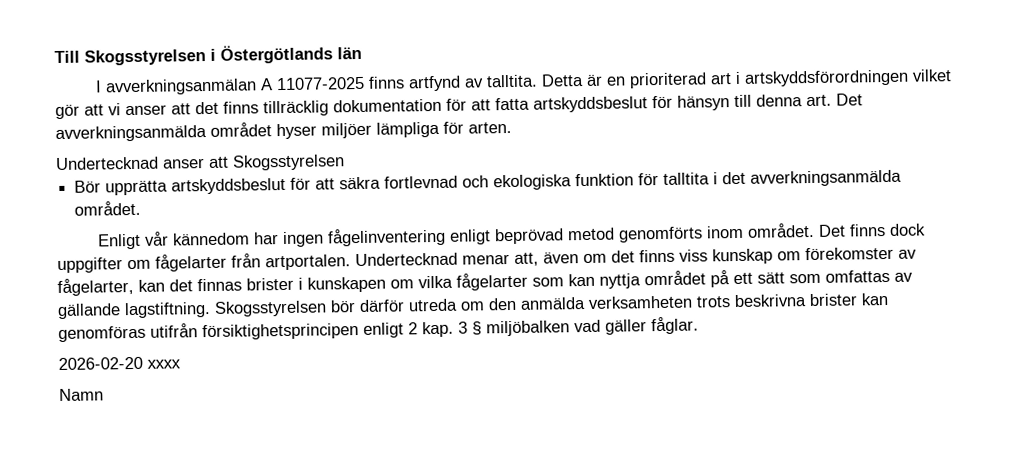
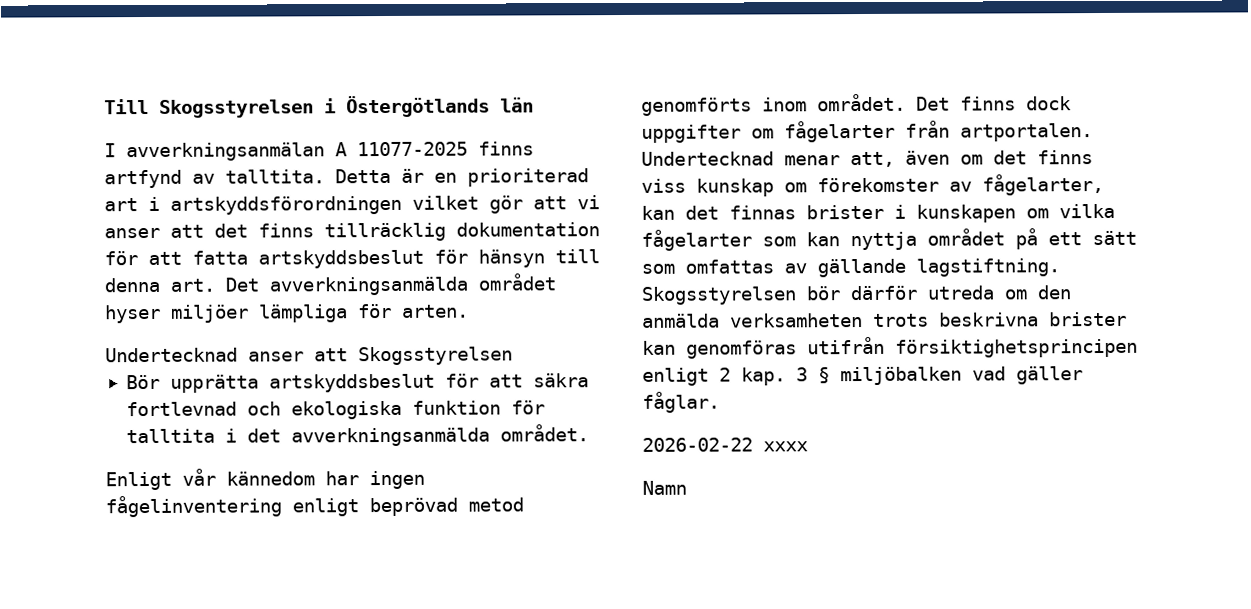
- 2026-02-20 xxxx
+ 2026-02-22 xxxx

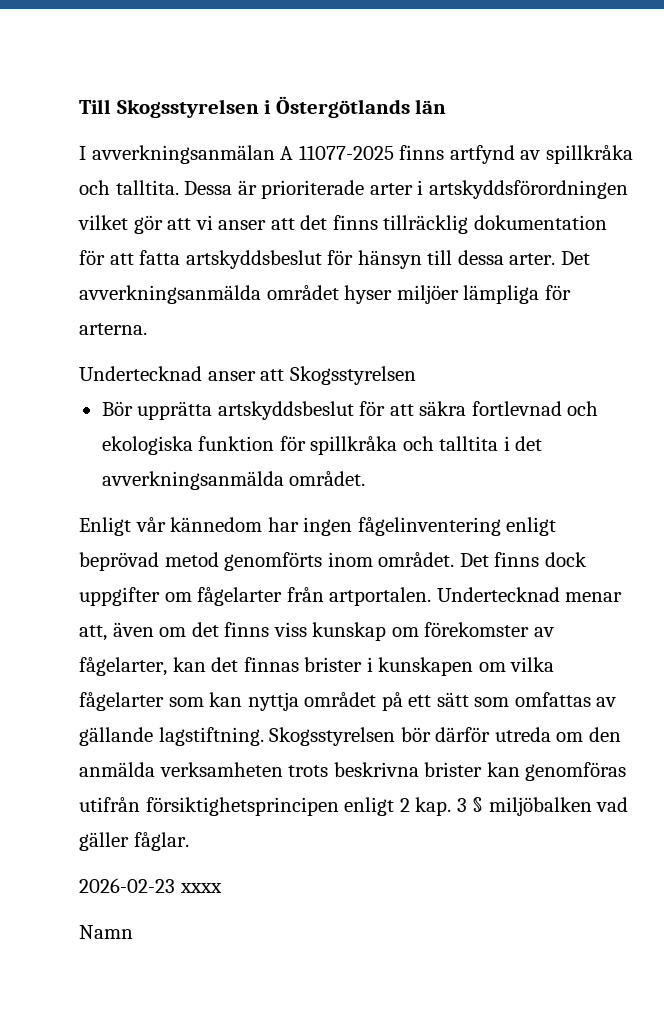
- I avverkningsanmälan A 11077-2025 finns artfynd av talltita. Detta är en prioriterad art i artskyddsförordningen vilket gör att vi anser att det finns tillräcklig dokumentation för att fatta artskyddsbeslut för hänsyn till denna art. Det avverkningsanmälda området hyser miljöer lämpliga för arten.
+ I avverkningsanmälan A 11077-2025 finns artfynd av spillkråka och talltita. Dessa är prioriterade arter i artskyddsförordningen vilket gör att vi anser att det finns tillräcklig dokumentation för att fatta artskyddsbeslut för hänsyn till dessa arter. Det avverkningsanmälda området hyser miljöer lämpliga för arterna.
- Bör upprätta artskyddsbeslut för att säkra fortlevnad och ekologiska funktion för talltita i det avverkningsanmälda området.
+ Bör upprätta artskyddsbeslut för att säkra fortlevnad och ekologiska funktion för spillkråka och talltita i det avverkningsanmälda området.
- 2026-02-22 xxxx
+ 2026-02-23 xxxx

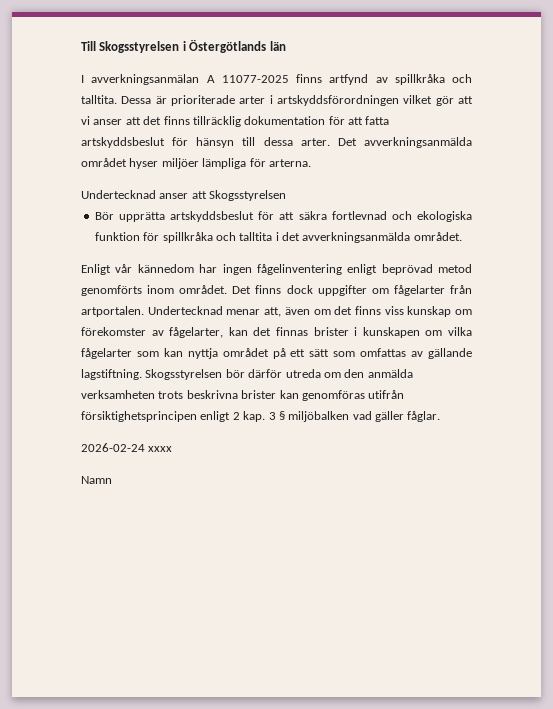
- 2026-02-23 xxxx
+ 2026-02-24 xxxx

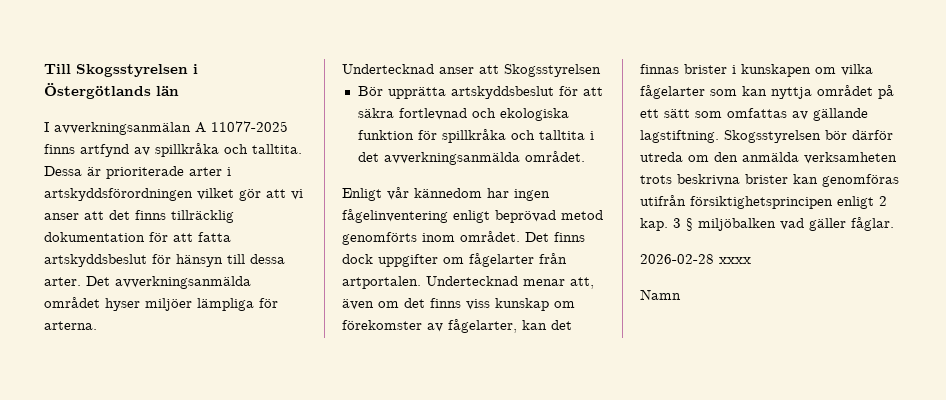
- 2026-02-24 xxxx
+ 2026-02-28 xxxx

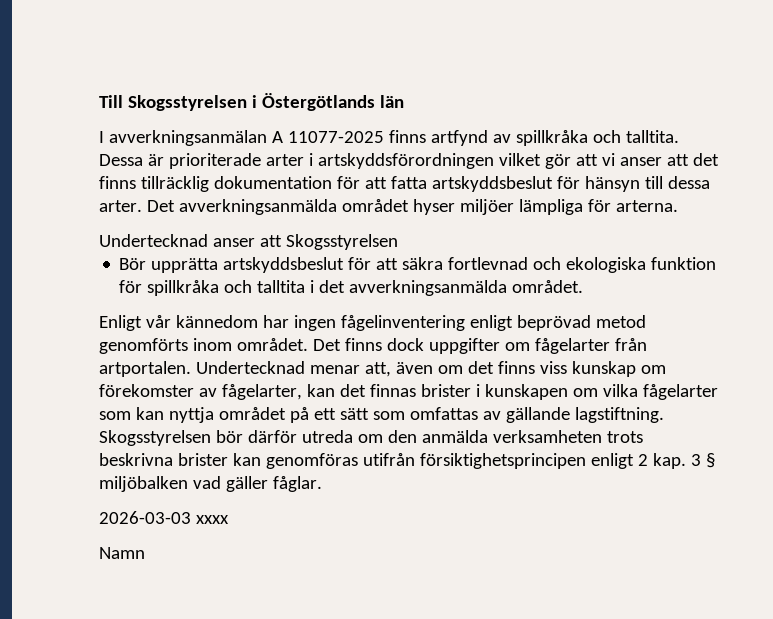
- 2026-02-28 xxxx
+ 2026-03-03 xxxx

